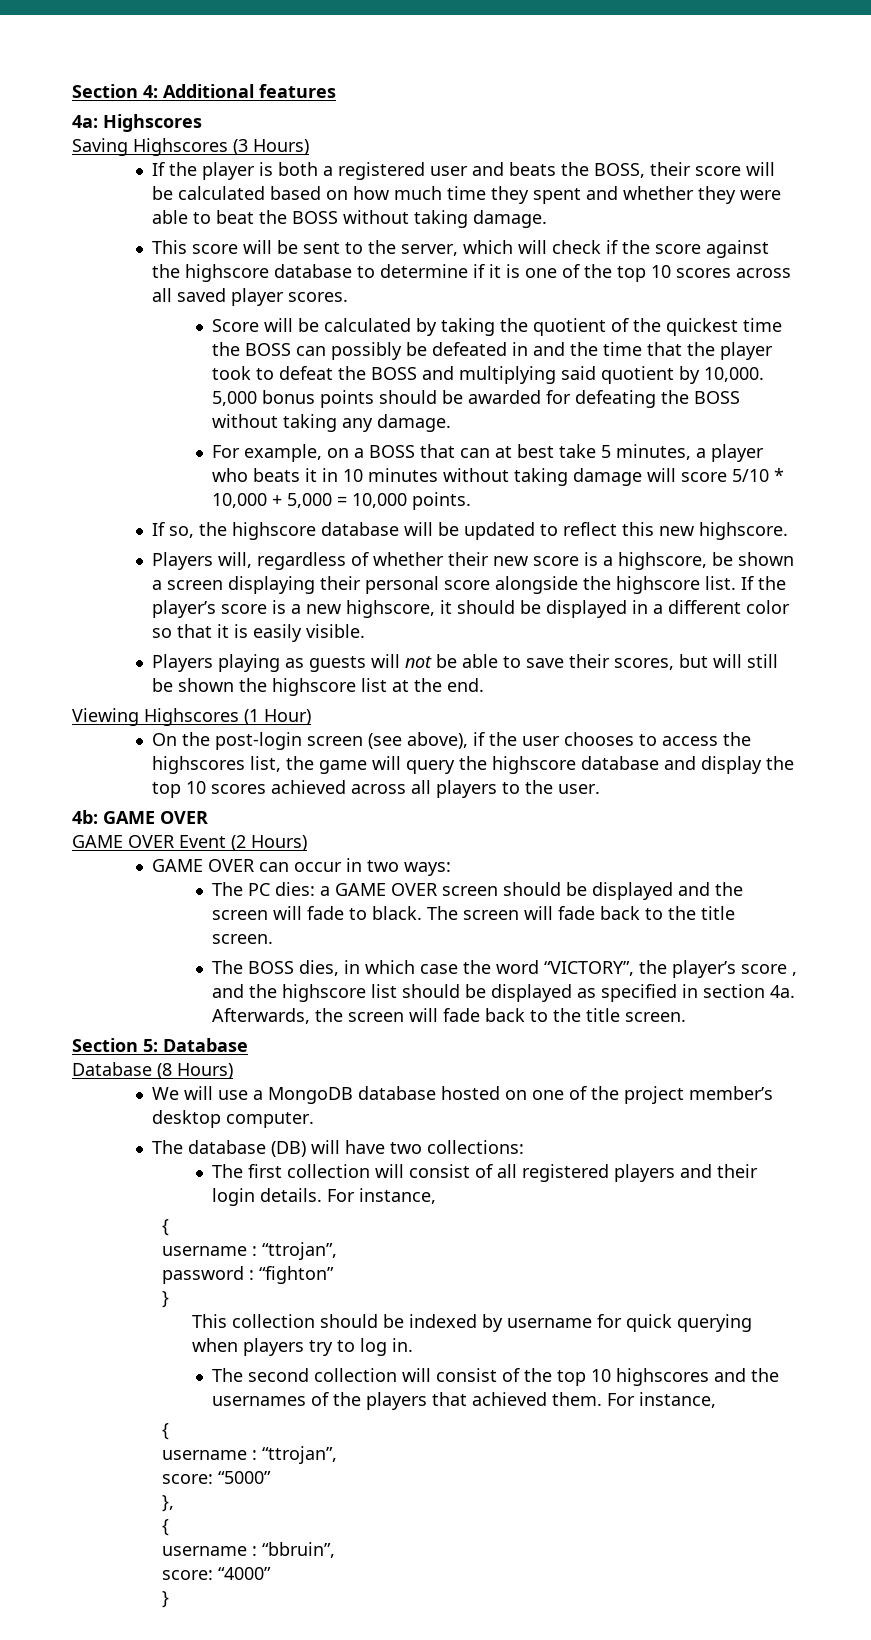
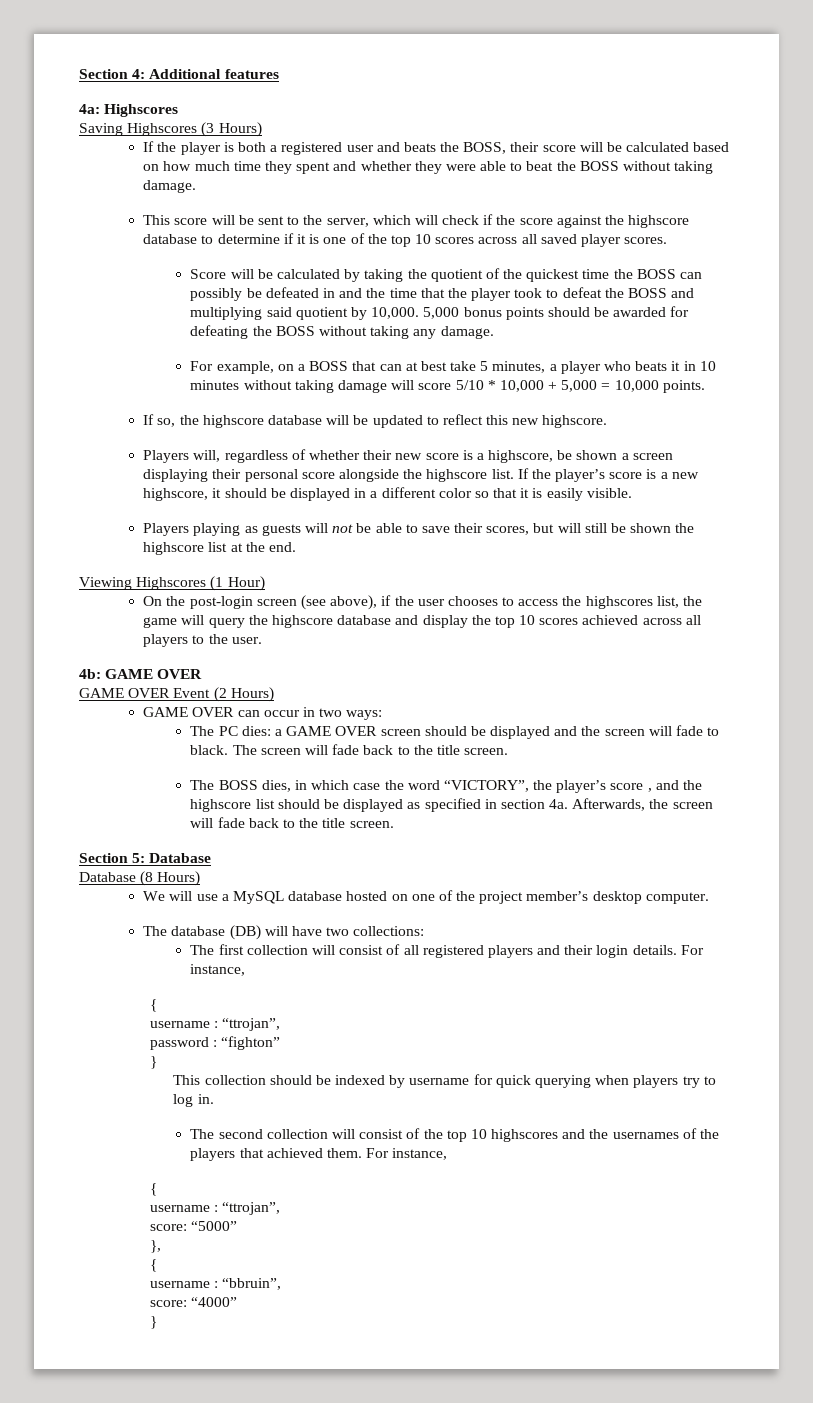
- We will use a MongoDB database hosted on one of the project member’s desktop computer.
+ We will use a MySQL database hosted on one of the project member’s desktop computer.

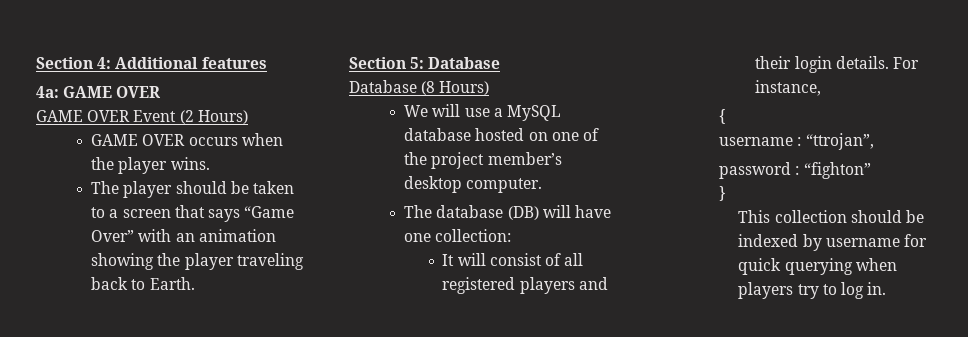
- 4a: Highscores
- Saving Highscores (3 Hours)
- If the player is both a registered user and beats the BOSS, their score will be calculated based on how much time they spent and whether they were able to beat the BOSS without taking damage.
- This score will be sent to the server, which will check if the score against the highscore database to determine if it is one of the top 10 scores across all saved player scores.
- Score will be calculated by taking the quotient of the quickest time the BOSS can possibly be defeated in and the time that the player took to defeat the BOSS and multiplying said quotient by 10,000. 5,000 bonus points should be awarded for defeating the BOSS without taking any damage.
- For example, on a BOSS that can at best take 5 minutes, a player who beats it in 10 minutes without taking damage will score 5/10 * 10,000 + 5,000 = 10,000 points.
- If so, the highscore database will be updated to reflect this new highscore.
- Players will, regardless of whether their new score is a highscore, be shown a screen displaying their personal score alongside the highscore list. If the player’s score is a new highscore, it should be displayed in a different color so that it is easily visible.
- Players playing as guests will not be able to save their scores, but will still be shown the highscore list at the end.
- Viewing Highscores (1 Hour)
- On the post-login screen (see above), if the user chooses to access the highscores list, the game will query the highscore database and display the top 10 scores achieved across all players to the user.
- 4b: GAME OVER
+ 4a: GAME OVER
- GAME OVER can occur in two ways:
- The PC dies: a GAME OVER screen should be displayed and the screen will fade to black. The screen will fade back to the title screen.
- The BOSS dies, in which case the word “VICTORY”, the player’s score , and the highscore list should be displayed as specified in section 4a. Afterwards, the screen will fade back to the title screen.
+ GAME OVER occurs when the player wins.
+ The player should be taken to a screen that says “Game Over” with an animation showing the player traveling back to Earth.
- The database (DB) will have two collections:
- The first collection will consist of all registered players and their login details.
+ The database (DB) will have one collection:
+ It will consist of all registered players and their login details.
- The second collection will consist of the top 10 highscores and the usernames of the players that achieved them. For instance,
- {
- username : “ttrojan”,
- score: “5000”
- },
- {
- username : “bbruin”,
- score: “4000”
- }

